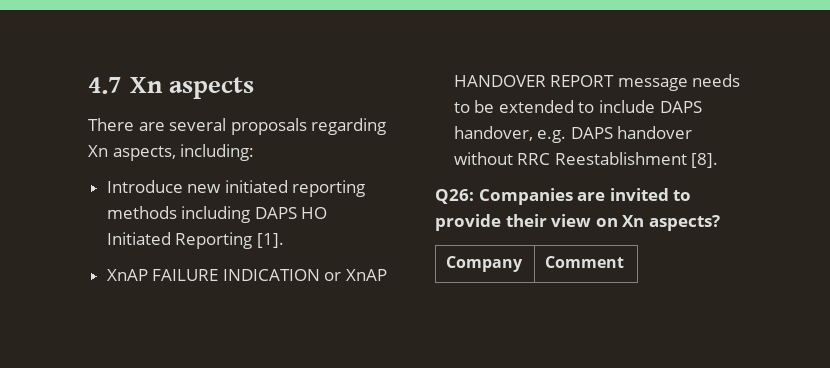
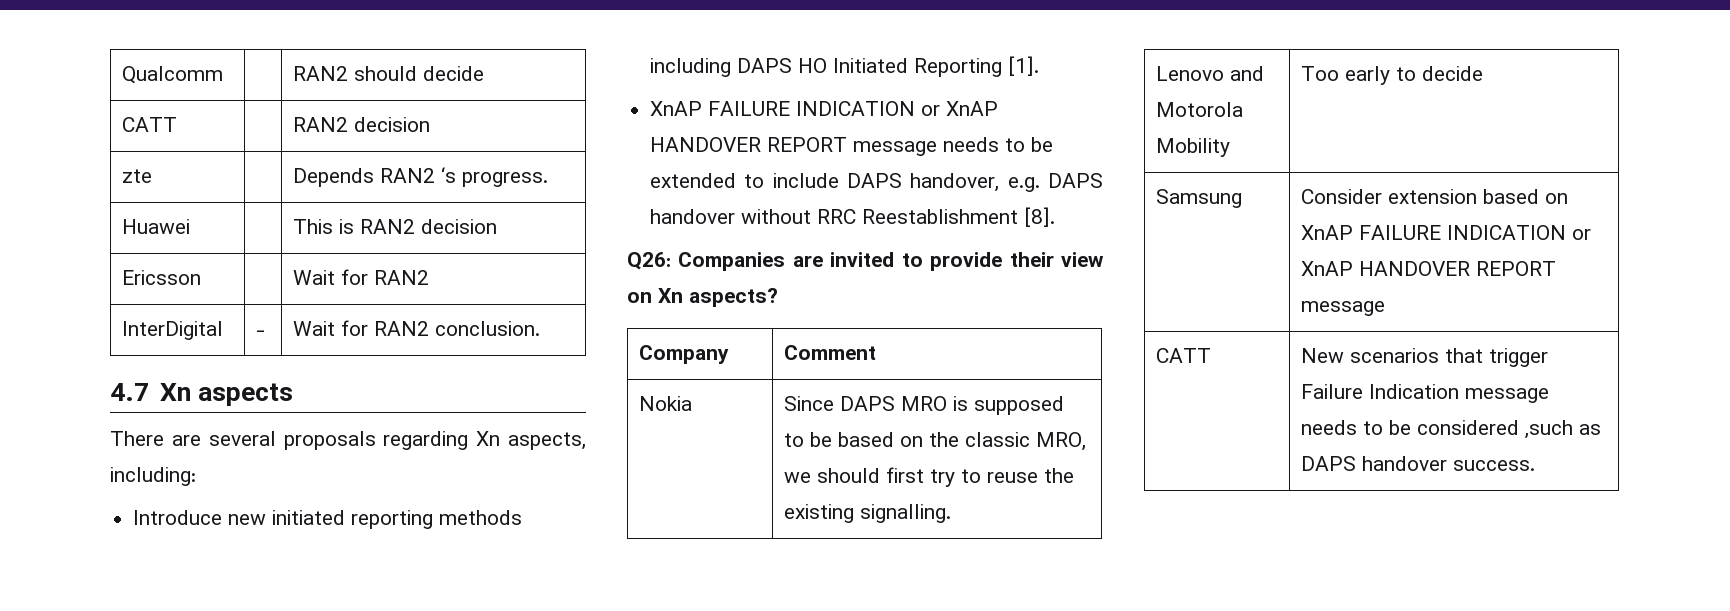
+ Qualcomm | | RAN2 should decide
+ CATT | | RAN2 decision
+ zte | | Depends RAN2 ‘s progress.
+ Huawei | | This is RAN2 decision
+ Ericsson | | Wait for RAN2
+ InterDigital | - | Wait for RAN2 conclusion.
+ Nokia | Since DAPS MRO is supposed to be based on the classic MRO, we should first try to reuse the existing signalling.
+ Lenovo and Motorola Mobility | Too early to decide
+ Samsung | Consider extension based on XnAP FAILURE INDICATION or XnAP HANDOVER REPORT message
+ CATT | New scenarios that trigger Failure Indication message needs to be considered ,such as DAPS handover success.

